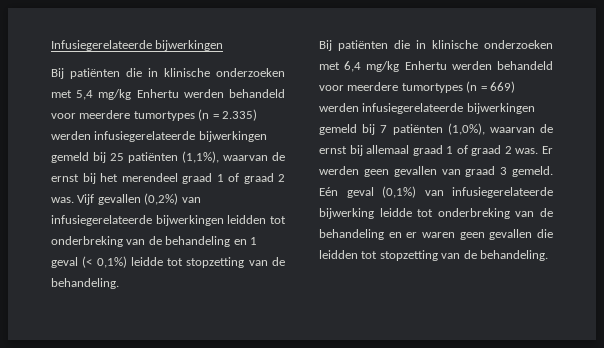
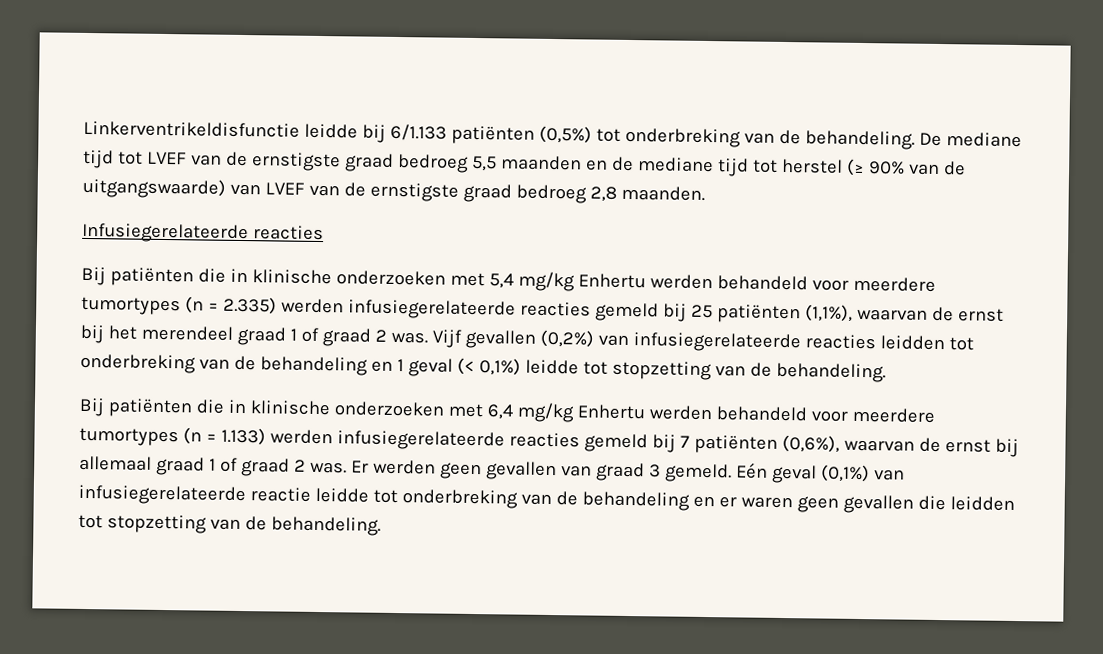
- Infusiegerelateerde bijwerkingen
+ Linkerventrikeldisfunctie leidde bij 6/1.133 patiënten (0,5%) tot onderbreking van de behandeling. De mediane tijd tot LVEF van de ernstigste graad bedroeg 5,5 maanden en de mediane tijd tot herstel (≥ 90% van de uitgangswaarde) van LVEF van de ernstigste graad bedroeg 2,8 maanden.
+ Infusiegerelateerde reacties
- Bij patiënten die in klinische onderzoeken met 5,4 mg/kg Enhertu werden behandeld voor meerdere tumortypes (n = 2.335) werden infusiegerelateerde bijwerkingen gemeld bij 25 patiënten (1,1%), waarvan de ernst bij het merendeel graad 1 of graad 2 was.
+ Bij patiënten die in klinische onderzoeken met 5,4 mg/kg Enhertu werden behandeld voor meerdere tumortypes (n = 2.335) werden infusiegerelateerde reacties gemeld bij 25 patiënten (1,1%), waarvan de ernst bij het merendeel graad 1 of graad 2 was.
- Vijf gevallen (0,2%) van infusiegerelateerde bijwerkingen leidden tot onderbreking van de behandeling en 1 geval (< 0,1%) leidde tot stopzetting van de behandeling.
+ Vijf gevallen (0,2%) van infusiegerelateerde reacties leidden tot onderbreking van de behandeling en 1 geval (< 0,1%) leidde tot stopzetting van de behandeling.
- Bij patiënten die in klinische onderzoeken met 6,4 mg/kg Enhertu werden behandeld voor meerdere tumortypes (n = 669) werden infusiegerelateerde bijwerkingen gemeld bij 7 patiënten (1,0%), waarvan de ernst bij allemaal graad 1 of graad 2 was.
+ Bij patiënten die in klinische onderzoeken met 6,4 mg/kg Enhertu werden behandeld voor meerdere tumortypes (n = 1.133) werden infusiegerelateerde reacties gemeld bij 7 patiënten (0,6%), waarvan de ernst bij allemaal graad 1 of graad 2 was.
- Eén geval (0,1%) van infusiegerelateerde bijwerking leidde tot onderbreking van de behandeling en er waren geen gevallen die leidden tot stopzetting van de behandeling.
+ Eén geval (0,1%) van infusiegerelateerde reactie leidde tot onderbreking van de behandeling en er waren geen gevallen die leidden tot stopzetting van de behandeling.

